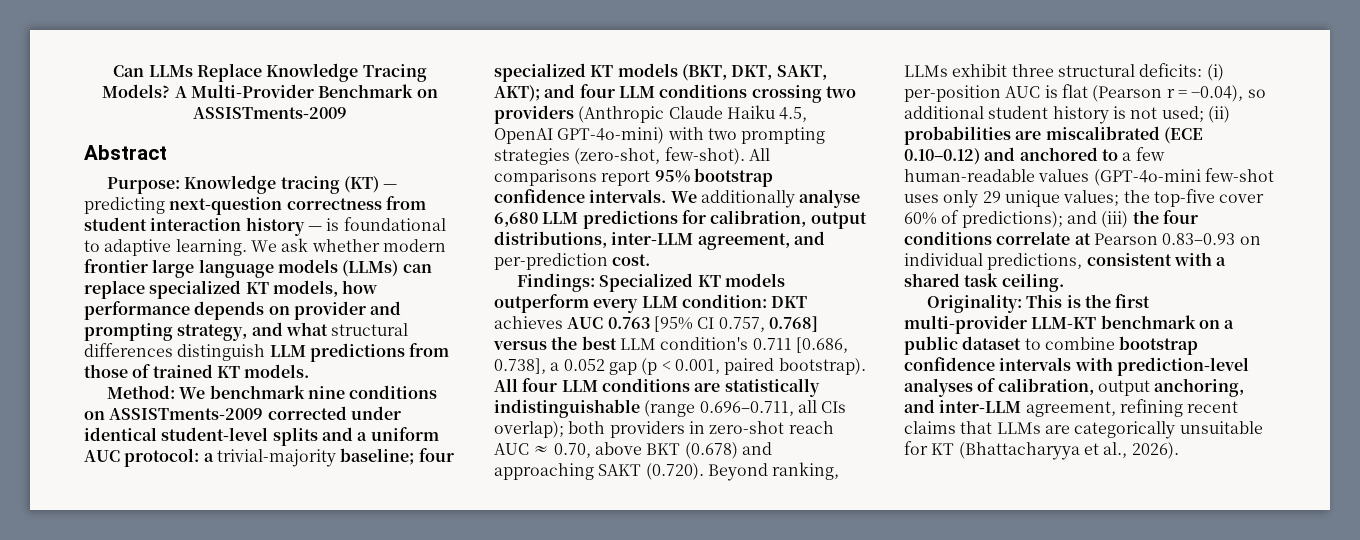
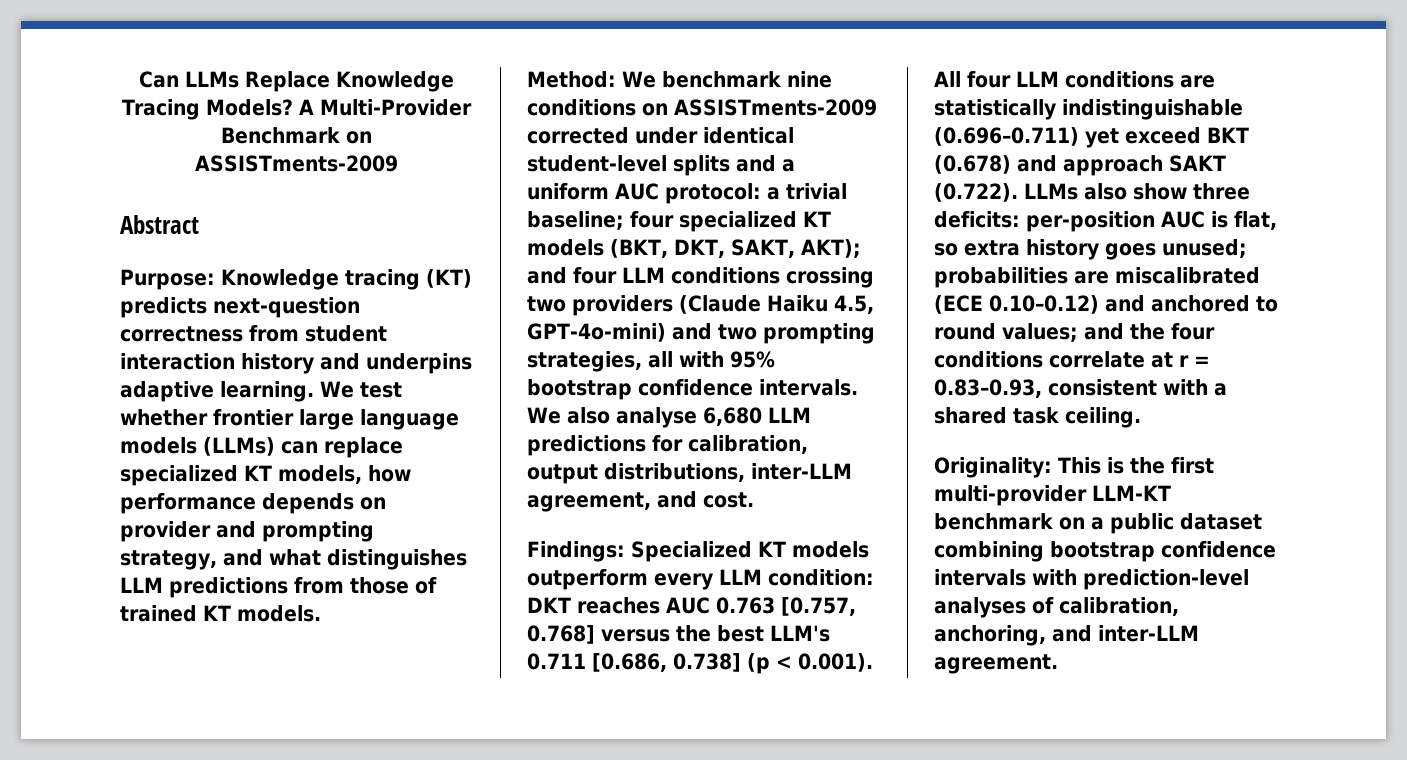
- Purpose: Knowledge tracing (KT) — predicting next-question correctness from student interaction history — is foundational to adaptive learning. We ask whether modern frontier large language models (LLMs) can replace specialized KT models, how performance depends on provider and prompting strategy, and what structural differences distinguish LLM predictions from those of trained KT models.
+ Purpose: Knowledge tracing (KT) predicts next-question correctness from student interaction history and underpins adaptive learning. We test whether frontier large language models (LLMs) can replace specialized KT models, how performance depends on provider and prompting strategy, and what distinguishes LLM predictions from those of trained KT models.
- Method: We benchmark nine conditions on ASSISTments-2009 corrected under identical student-level splits and a uniform AUC protocol: a trivial-majority baseline; four specialized KT models (BKT, DKT, SAKT, AKT); and four LLM conditions crossing two providers (Anthropic Claude Haiku 4.5, OpenAI GPT-4o-mini) with two prompting strategies (zero-shot, few-shot). All comparisons report 95% bootstrap confidence intervals.
+ Method: We benchmark nine conditions on ASSISTments-2009 corrected under identical student-level splits and a uniform AUC protocol: a trivial baseline; four specialized KT models (BKT, DKT, SAKT, AKT); and four LLM conditions crossing two providers (Claude Haiku 4.5, GPT-4o-mini) and two prompting strategies, all with 95% bootstrap confidence intervals.
- We additionally analyse 6,680 LLM predictions for calibration, output distributions, inter-LLM agreement, and per-prediction cost.
+ We also analyse 6,680 LLM predictions for calibration, output distributions, inter-LLM agreement, and cost.
- Findings: Specialized KT models outperform every LLM condition: DKT achieves AUC 0.763 [95% CI 0.757, 0.768] versus the best LLM condition's 0.711 [0.686, 0.738], a 0.052 gap (p < 0.001, paired bootstrap). All four LLM conditions are statistically indistinguishable (range 0.696–0.711, all CIs overlap); both providers in zero-shot reach AUC ≈ 0.70, above BKT (0.678) and approaching SAKT (0.720). Beyond ranking, LLMs exhibit three structural deficits: (i) per-position AUC is flat (Pearson r = −0.04), so additional student history is not used; (ii) probabilities are miscalibrated (ECE 0.10–0.12) and anchored to a few human-readable values (GPT-4o-mini few-shot uses only 29 unique values; the top-five cover 60% of predictions); and (iii) the four conditions correlate at Pearson 0.83–0.93 on individual predictions, consistent with a shared task ceiling.
+ Findings: Specialized KT models outperform every LLM condition: DKT reaches AUC 0.763 [0.757, 0.768] versus the best LLM's 0.711 [0.686, 0.738] (p < 0.001). All four LLM conditions are statistically indistinguishable (0.696–0.711) yet exceed BKT (0.678) and approach SAKT (0.722). LLMs also show three deficits: per-position AUC is flat, so extra history goes unused; probabilities are miscalibrated (ECE 0.10–0.12) and anchored to round values; and the four conditions correlate at r = 0.83–0.93, consistent with a shared task ceiling.
- Originality: This is the first multi-provider LLM-KT benchmark on a public dataset to combine bootstrap confidence intervals with prediction-level analyses of calibration, output anchoring, and inter-LLM agreement, refining recent claims that LLMs are categorically unsuitable for KT (Bhattacharyya et al., 2026).
+ Originality: This is the first multi-provider LLM-KT benchmark on a public dataset combining bootstrap confidence intervals with prediction-level analyses of calibration, anchoring, and inter-LLM agreement.

